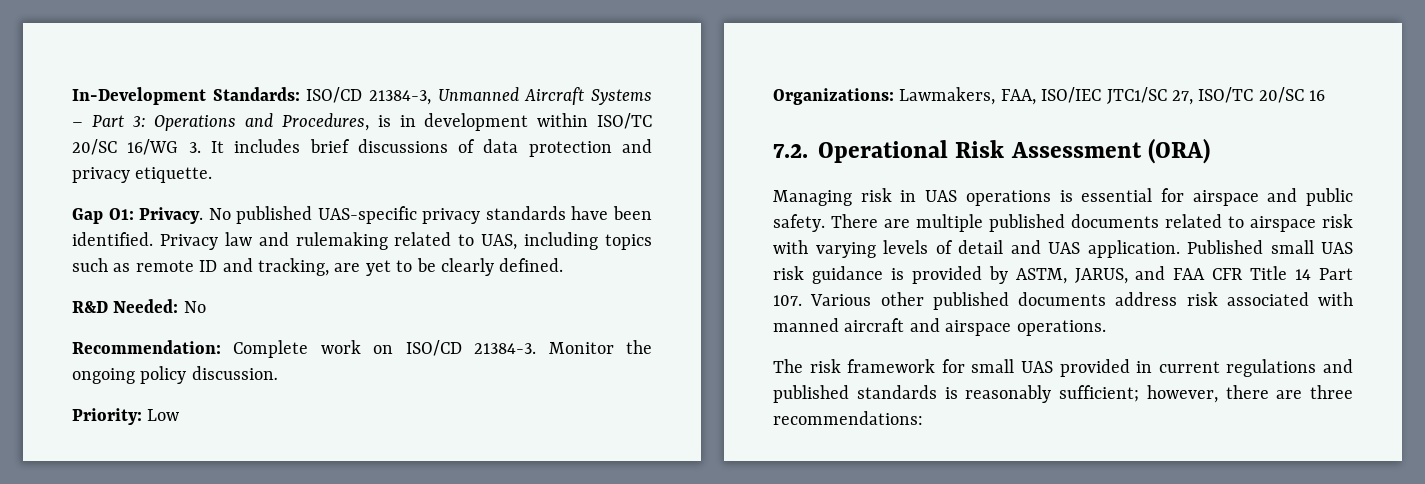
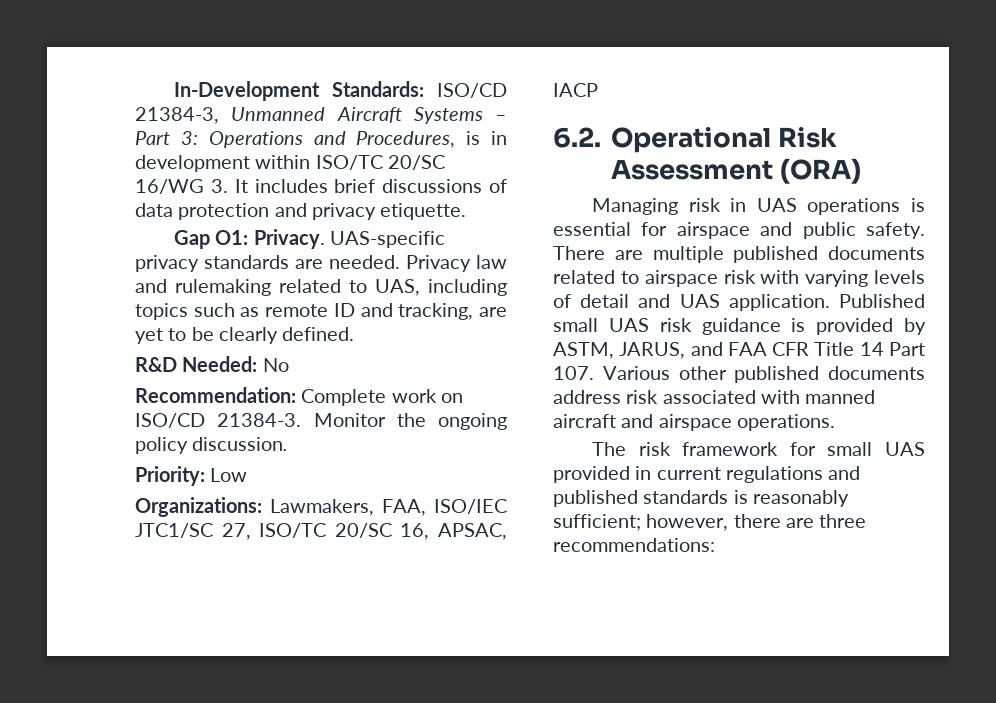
- No published UAS-specific privacy standards have been identified.
+ UAS-specific privacy standards are needed.
- Organizations: Lawmakers, FAA, ISO/IEC JTC1/SC 27, ISO/TC 20/SC 16
- 7.2. Operational Risk Assessment (ORA)
+ Organizations: Lawmakers, FAA, ISO/IEC JTC1/SC 27, ISO/TC 20/SC 16, APSAC, IACP
+ 6.2. Operational Risk Assessment (ORA)

